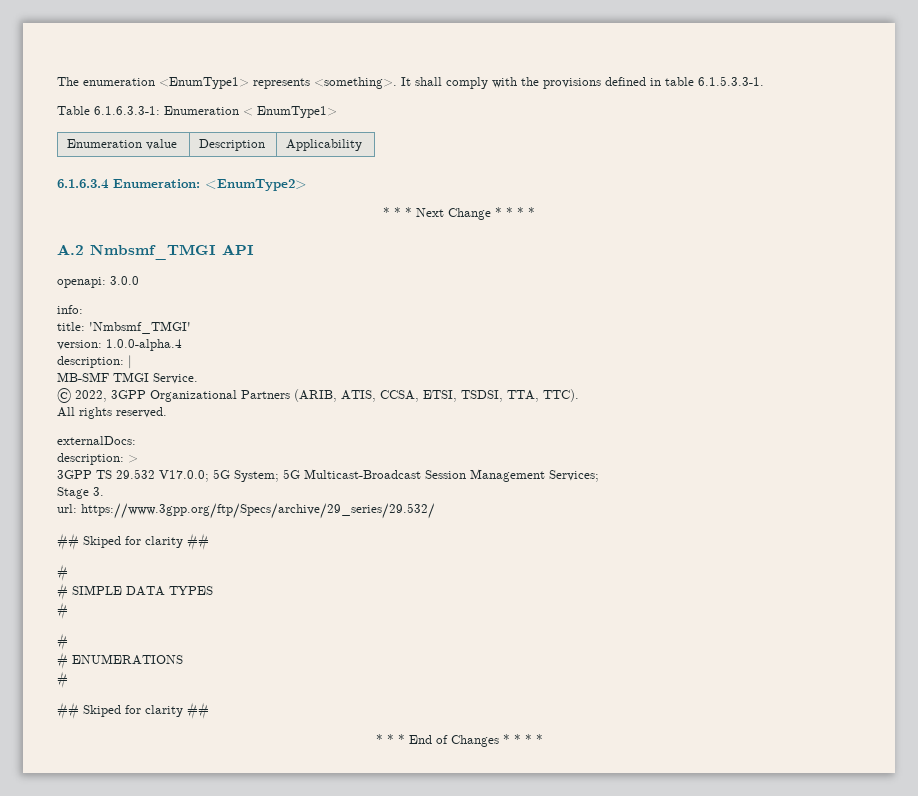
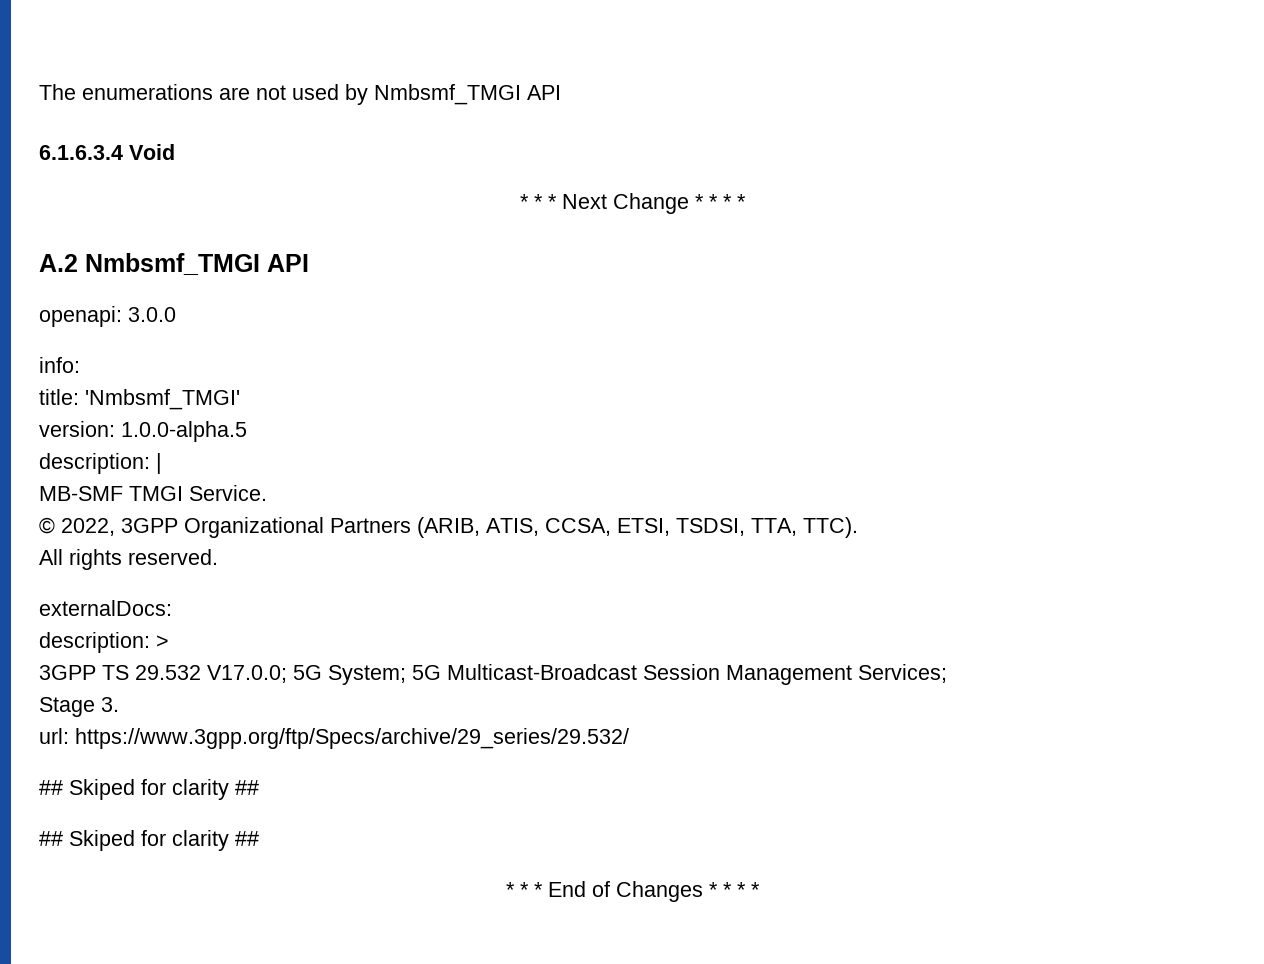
- The enumeration <EnumType1> represents <something>. It shall comply with the provisions defined in table 6.1.5.3.3-1.
- Table 6.1.6.3.3-1: Enumeration < EnumType1>
- Enumeration value | Description | Applicability
+ The enumerations are not used by Nmbsmf_TMGI API
- 6.1.6.3.4 Enumeration: <EnumType2>
+ 6.1.6.3.4 Void
- version: 1.0.0-alpha.4
+ version: 1.0.0-alpha.5
  url: https://www.3gpp.org/ftp/Specs/archive/29_series/29.532/
  ## Skiped for clarity ##
- #
- # SIMPLE DATA TYPES
- #
- #
- # ENUMERATIONS
- #

